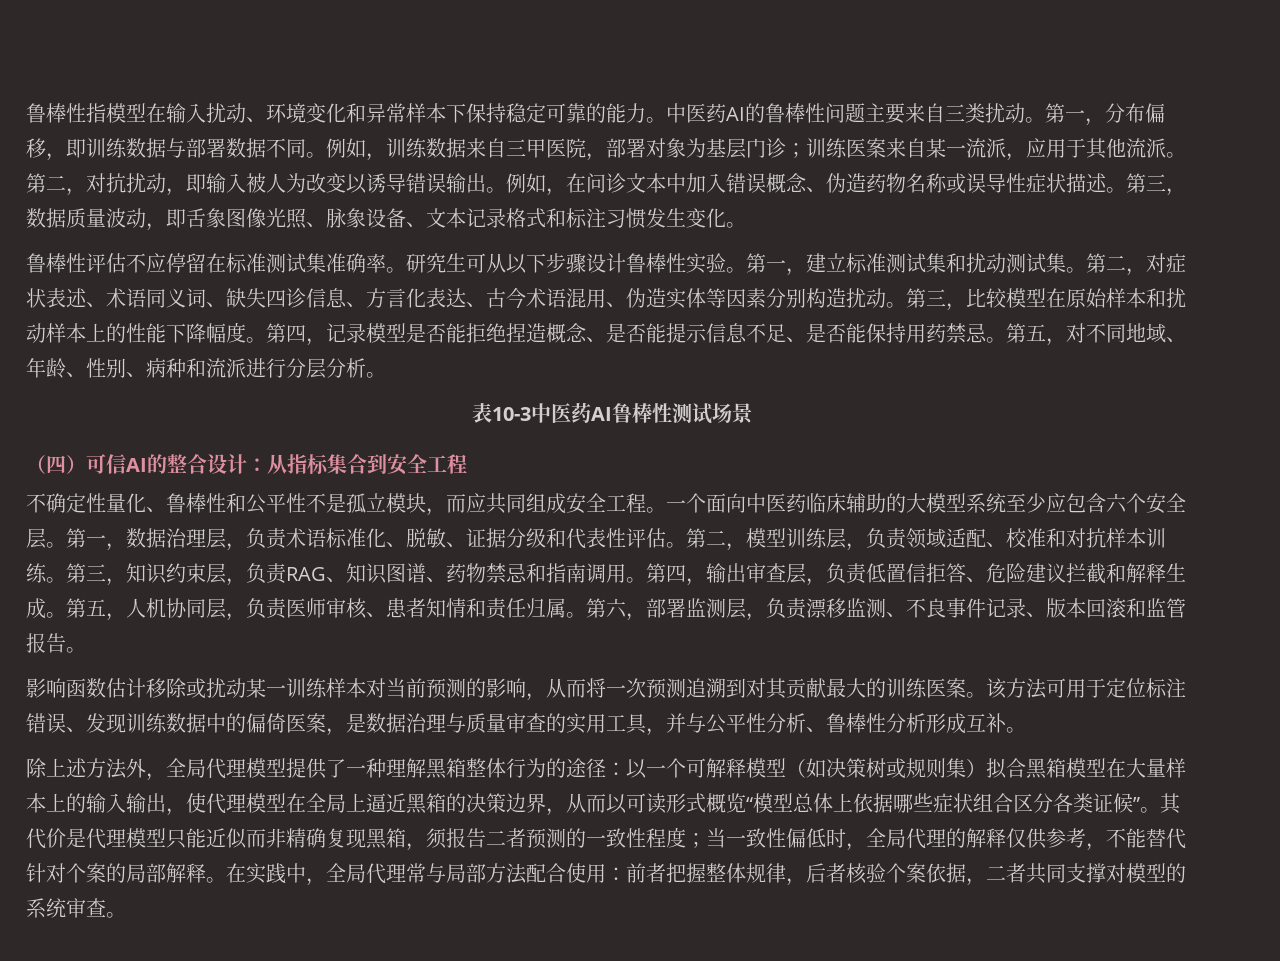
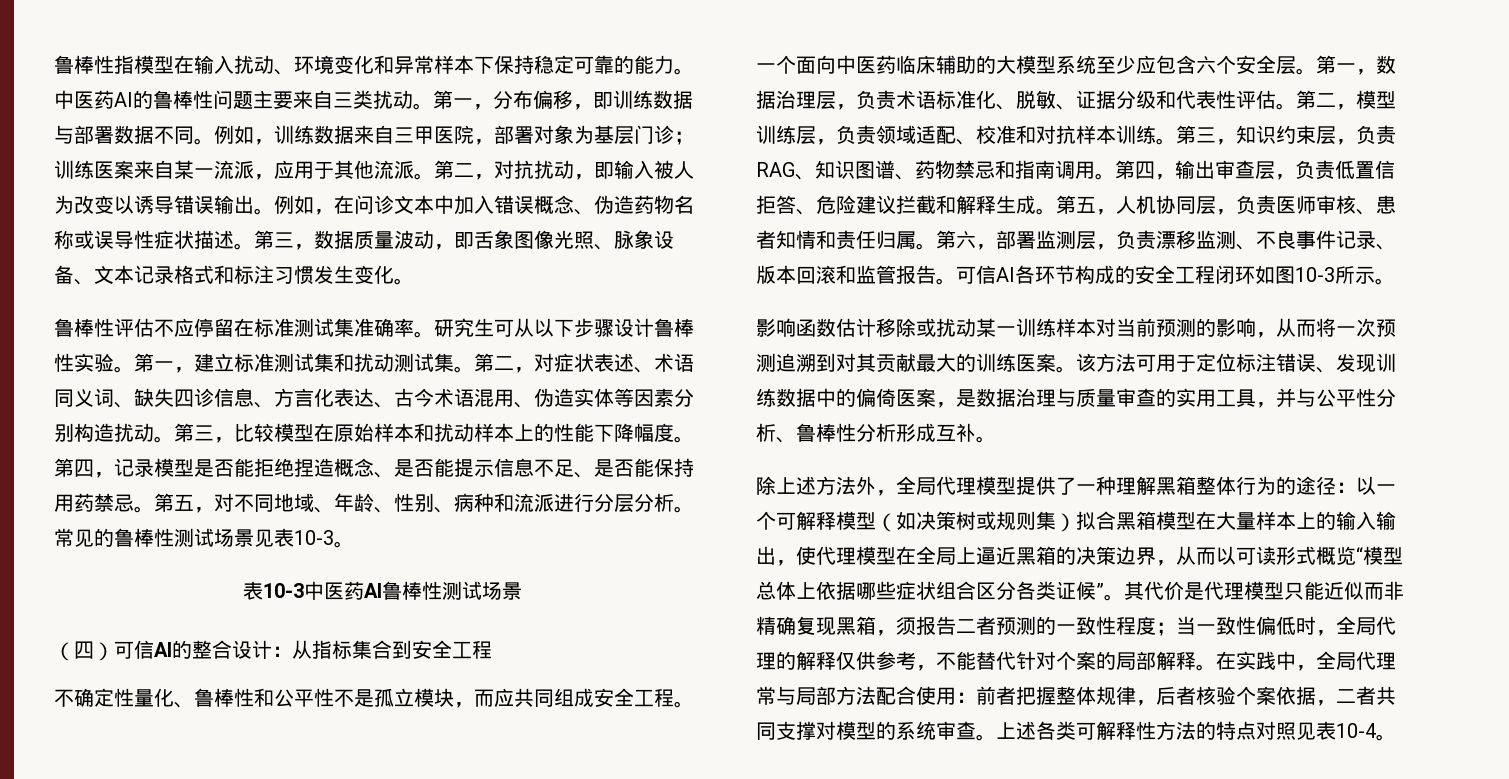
+ 常见的鲁棒性测试场景见表10-3。
+ 可信AI各环节构成的安全工程闭环如图10-3所示。
+ 上述各类可解释性方法的特点对照见表10-4。

